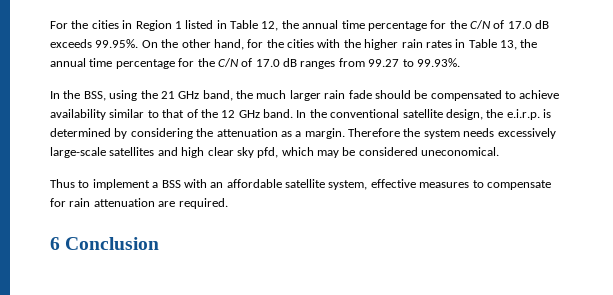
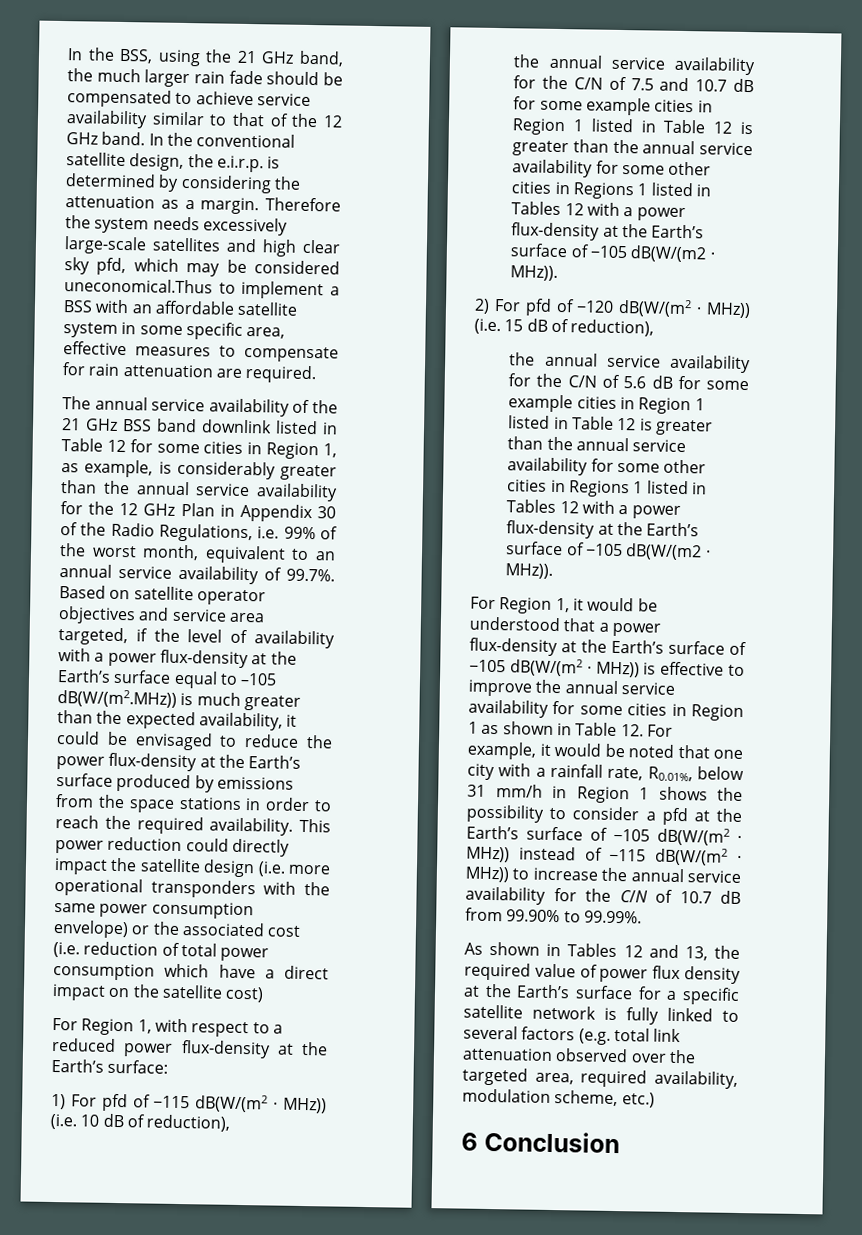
- For the cities in Region 1 listed in Table 12, the annual time percentage for the C/N of 17.0 dB exceeds 99.95%. On the other hand, for the cities with the higher rain rates in Table 13, the annual time percentage for the C/N of 17.0 dB ranges from 99.27 to 99.93%.
- In the BSS, using the 21 GHz band, the much larger rain fade should be compensated to achieve availability similar to that of the 12 GHz band.
+ In the BSS, using the 21 GHz band, the much larger rain fade should be compensated to achieve service availability similar to that of the 12 GHz band.
- Therefore the system needs excessively large-scale satellites and high clear sky pfd, which may be considered uneconomical.
- Thus to implement a BSS with an affordable satellite system, effective measures to compensate for rain attenuation are required.
+ Therefore the system needs excessively large-scale satellites and high clear sky pfd, which may be considered uneconomical.Thus to implement a BSS with an affordable satellite system in some specific area, effective measures to compensate for rain attenuation are required.
+ The annual service availability of the 21 GHz BSS band downlink listed in Table 12 for some cities in Region 1, as example, is considerably greater than the annual service availability for the 12 GHz Plan in Appendix 30 of the Radio Regulations, i.e. 99% of the worst month, equivalent to an annual service availability of 99.7%. Based on satellite operator objectives and service area targeted, if the level of availability with a power flux-density at the Earth’s surface equal to –105 dB(W/(m2.MHz)) is much greater than the expected availability, it could be envisaged to reduce the power flux-density at the Earth’s surface produced by emissions from the space stations in order to reach the required availability. This power reduction could directly impact the satellite design (i.e. more operational transponders with the same power consumption envelope) or the associated cost (i.e. reduction of total power consumption which have a direct impact on the satellite cost)
+ For Region 1, with respect to a reduced power flux-density at the Earth’s surface:
+ 1) For pfd of −115 dB(W/(m2 · MHz)) (i.e. 10 dB of reduction),
+ the annual service availability for the C/N of 7.5 and 10.7 dB for some example cities in Region 1 listed in Table 12 is greater than the annual service availability for some other cities in Regions 1 listed in Tables 12 with a power flux-density at the Earth’s surface of −105 dB(W/(m2 · MHz)).
+ 2) For pfd of −120 dB(W/(m2 · MHz)) (i.e. 15 dB of reduction),
+ the annual service availability for the C/N of 5.6 dB for some example cities in Region 1 listed in Table 12 is greater than the annual service availability for some other cities in Regions 1 listed in Tables 12 with a power flux-density at the Earth’s surface of −105 dB(W/(m2 · MHz)).
+ For Region 1, it would be understood that a power flux-density at the Earth’s surface of −105 dB(W/(m2 · MHz)) is effective to improve the annual service availability for some cities in Region 1 as shown in Table 12. For example, it would be noted that one city with a rainfall rate, R0.01%, below 31 mm/h in Region 1 shows the possibility to consider a pfd at the Earth’s surface of −105 dB(W/(m2 · MHz)) instead of −115 dB(W/(m2 · MHz)) to increase the annual service availability for the C/N of 10.7 dB from 99.90% to 99.99%.
+ As shown in Tables 12 and 13, the required value of power flux density at the Earth’s surface for a specific satellite network is fully linked to several factors (e.g. total link attenuation observed over the targeted area, required availability, modulation scheme, etc.)

